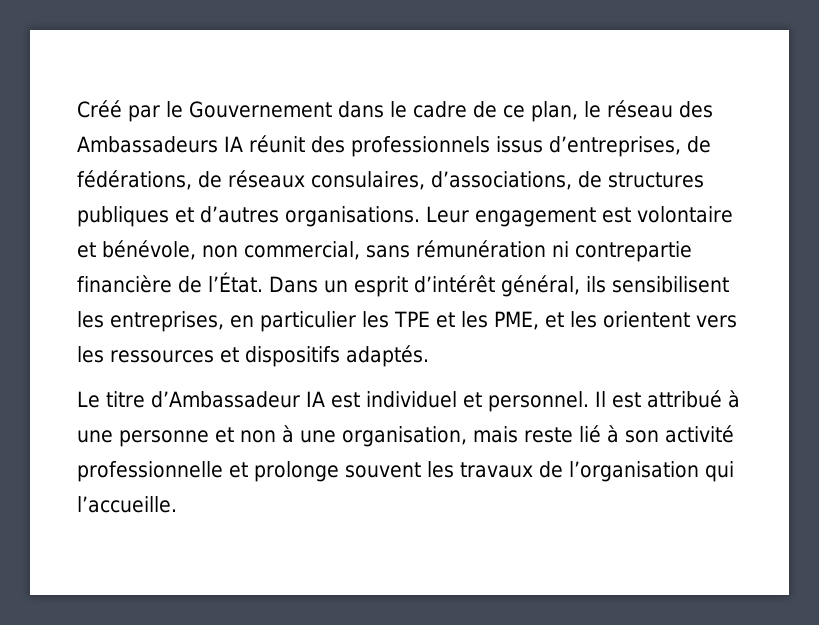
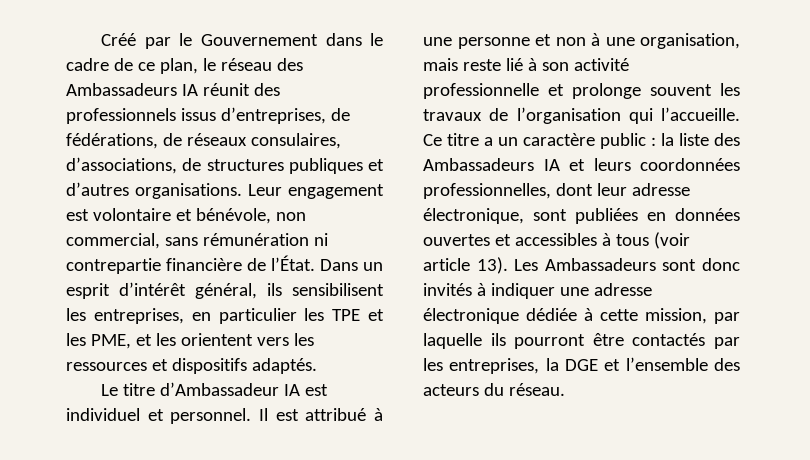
+ Ce titre a un caractère public : la liste des Ambassadeurs IA et leurs coordonnées professionnelles, dont leur adresse électronique, sont publiées en données ouvertes et accessibles à tous (voir article 13). Les Ambassadeurs sont donc invités à indiquer une adresse électronique dédiée à cette mission, par laquelle ils pourront être contactés par les entreprises, la DGE et l’ensemble des acteurs du réseau.

